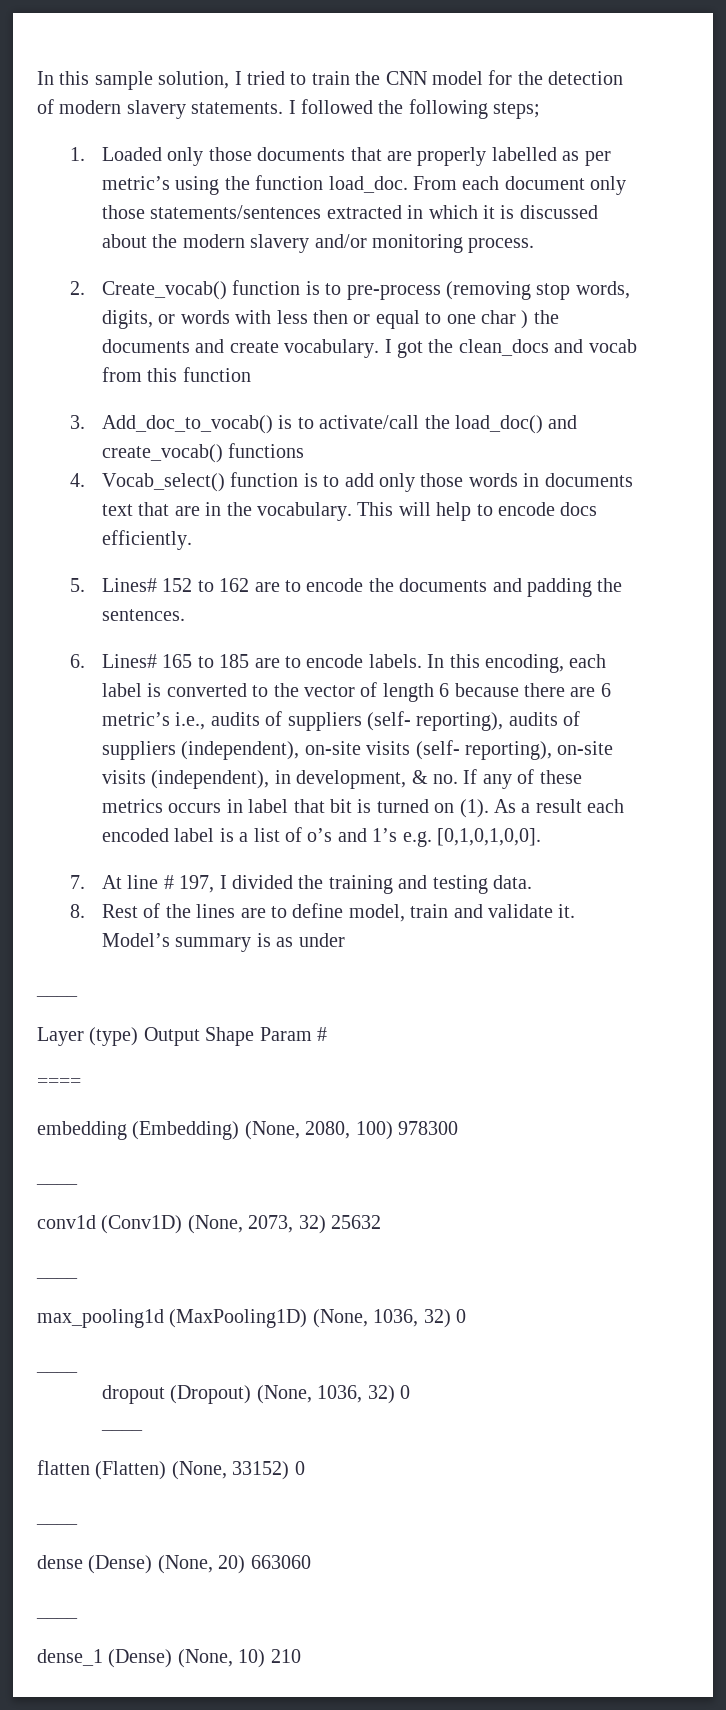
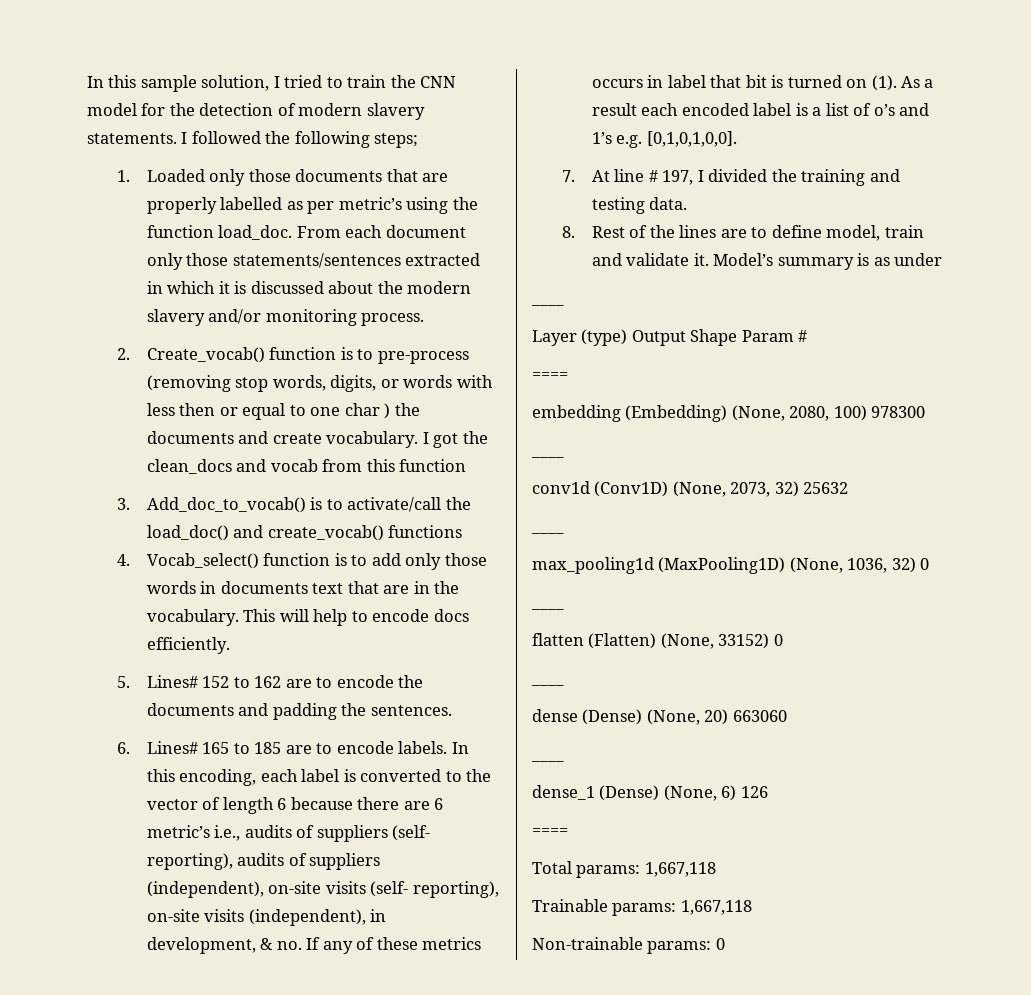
- dropout (Dropout) (None, 1036, 32) 0
- ____
- dense_1 (Dense) (None, 10) 210
+ dense_1 (Dense) (None, 6) 126
+ ====
+ Total params: 1,667,118
+ Trainable params: 1,667,118
+ Non-trainable params: 0

